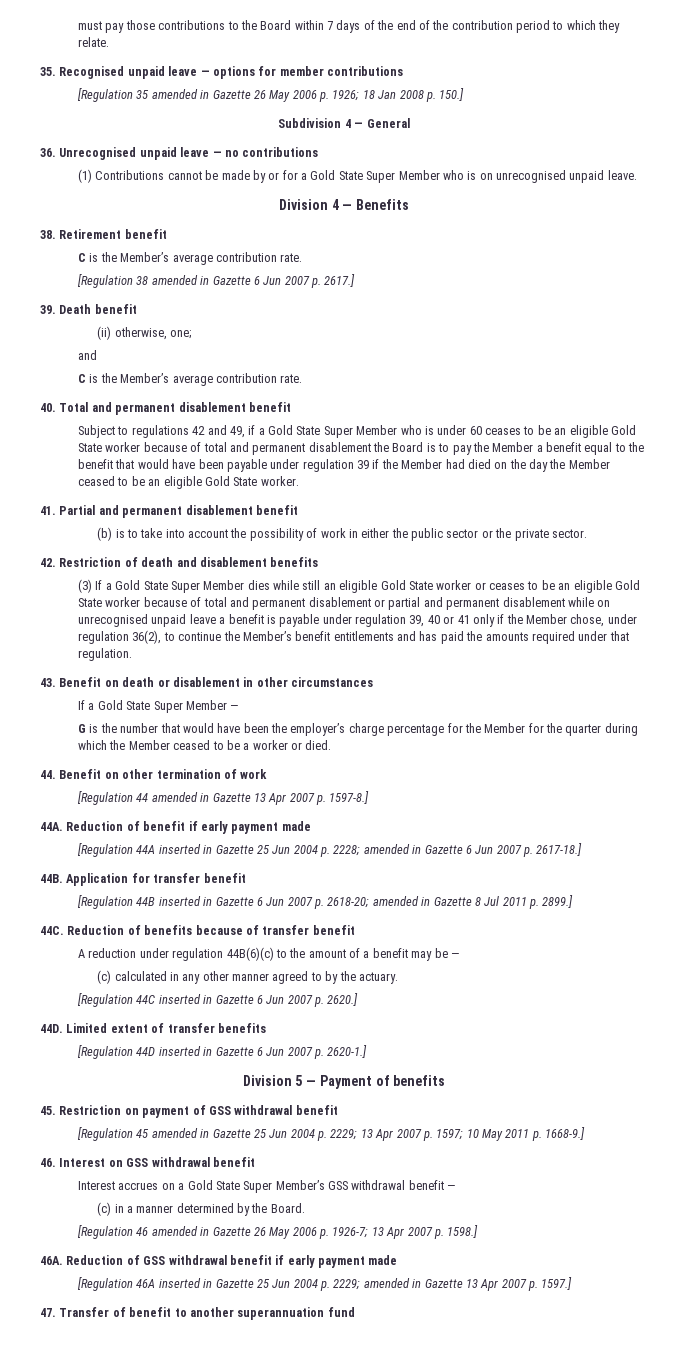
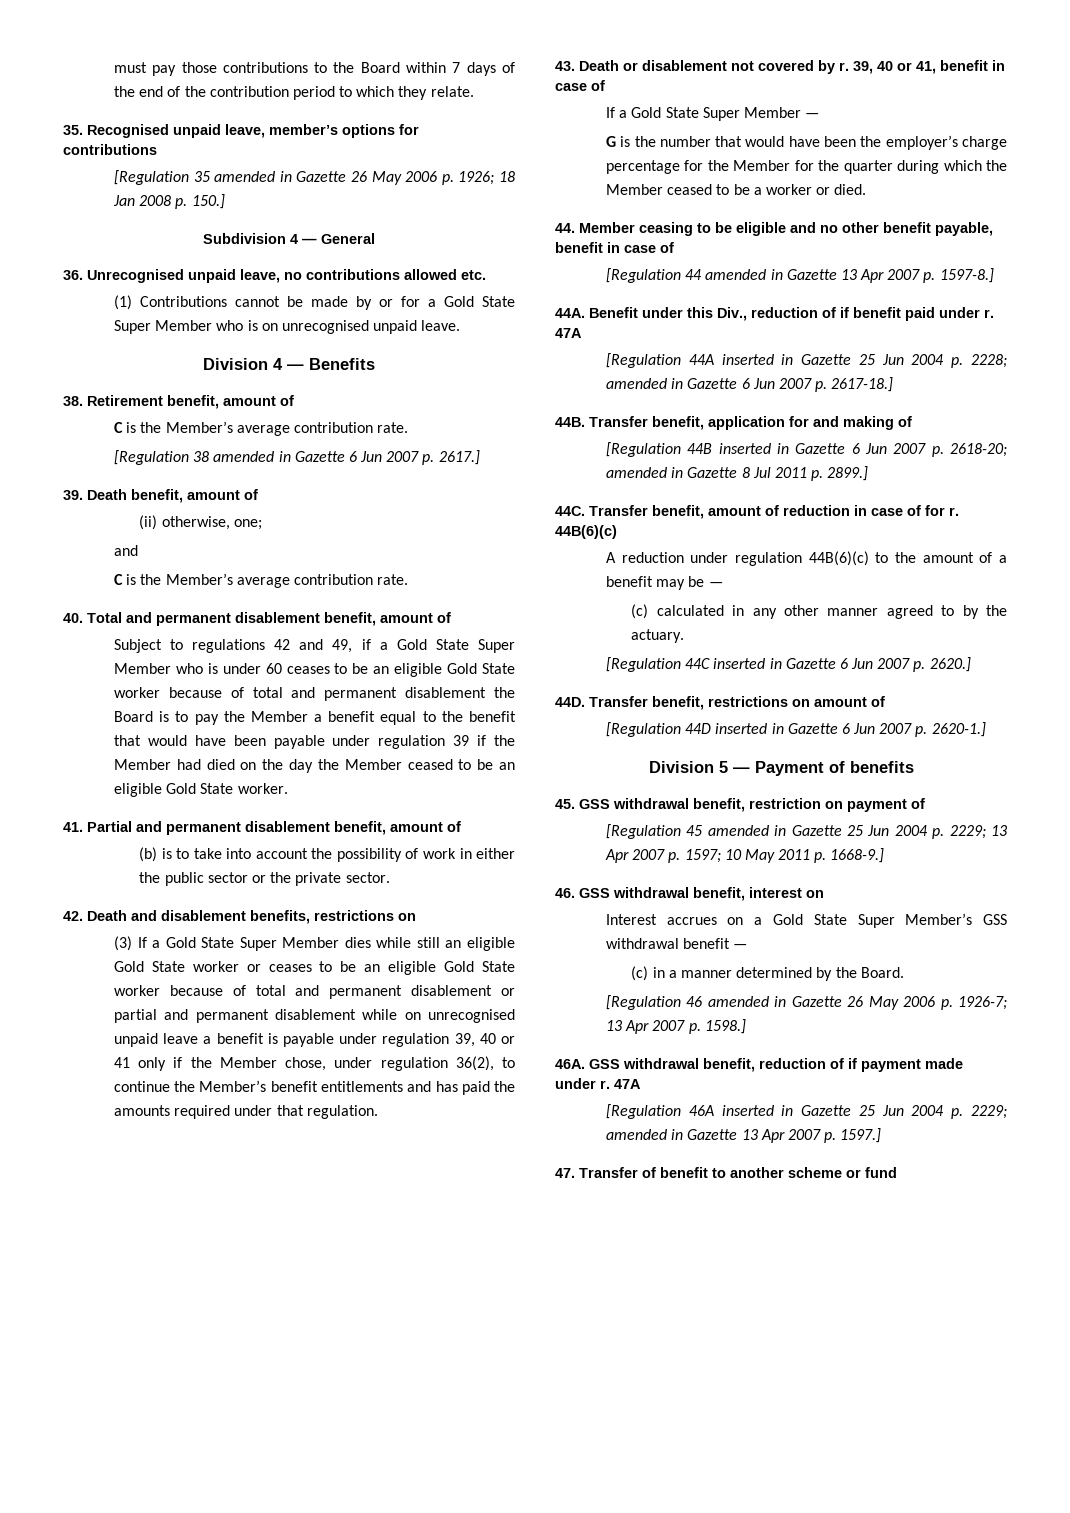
- 35. Recognised unpaid leave — options for member contributions
+ 35. Recognised unpaid leave, member’s options for contributions
- 36. Unrecognised unpaid leave — no contributions
+ 36. Unrecognised unpaid leave, no contributions allowed etc.
- 38. Retirement benefit
+ 38. Retirement benefit, amount of
- 39. Death benefit
+ 39. Death benefit, amount of
- 40. Total and permanent disablement benefit
+ 40. Total and permanent disablement benefit, amount of
- 41. Partial and permanent disablement benefit
+ 41. Partial and permanent disablement benefit, amount of
- 42. Restriction of death and disablement benefits
+ 42. Death and disablement benefits, restrictions on
- 43. Benefit on death or disablement in other circumstances
+ 43. Death or disablement not covered by r. 39, 40 or 41, benefit in case of
- 44. Benefit on other termination of work
+ 44. Member ceasing to be eligible and no other benefit payable, benefit in case of
- Reduction of benefit if early payment made
+ Benefit under this Div., reduction of if benefit paid under r. 47A
- Application for transfer benefit
+ Transfer benefit, application for and making of
- Reduction of benefits because of transfer benefit
+ Transfer benefit, amount of reduction in case of for r. 44B(6)(c)
- Limited extent of transfer benefits
+ Transfer benefit, restrictions on amount of
- 45. Restriction on payment of GSS withdrawal benefit
+ 45. GSS withdrawal benefit, restriction on payment of
- 46. Interest on GSS withdrawal benefit
+ 46. GSS withdrawal benefit, interest on
- Reduction of GSS withdrawal benefit if early payment made
+ GSS withdrawal benefit, reduction of if payment made under r. 47A
- 47. Transfer of benefit to another superannuation fund
+ 47. Transfer of benefit to another scheme or fund

